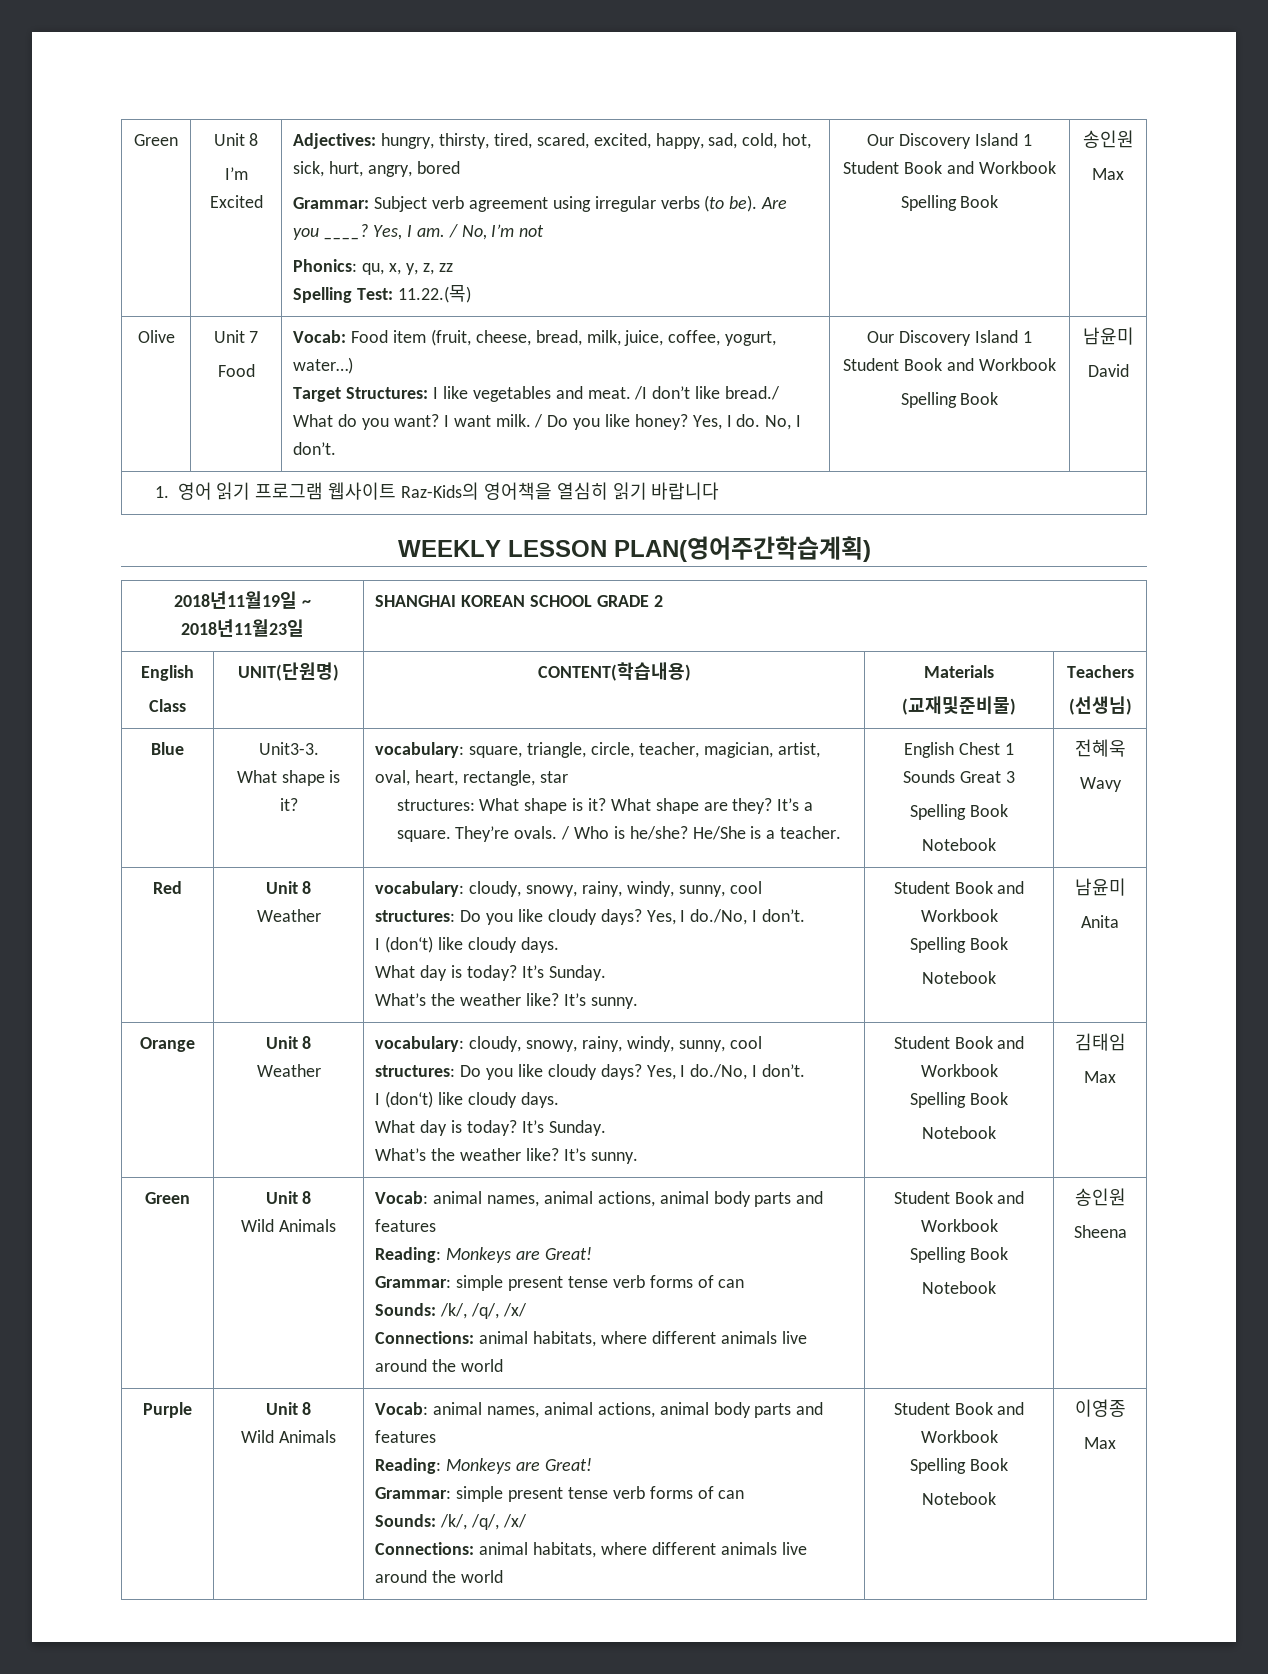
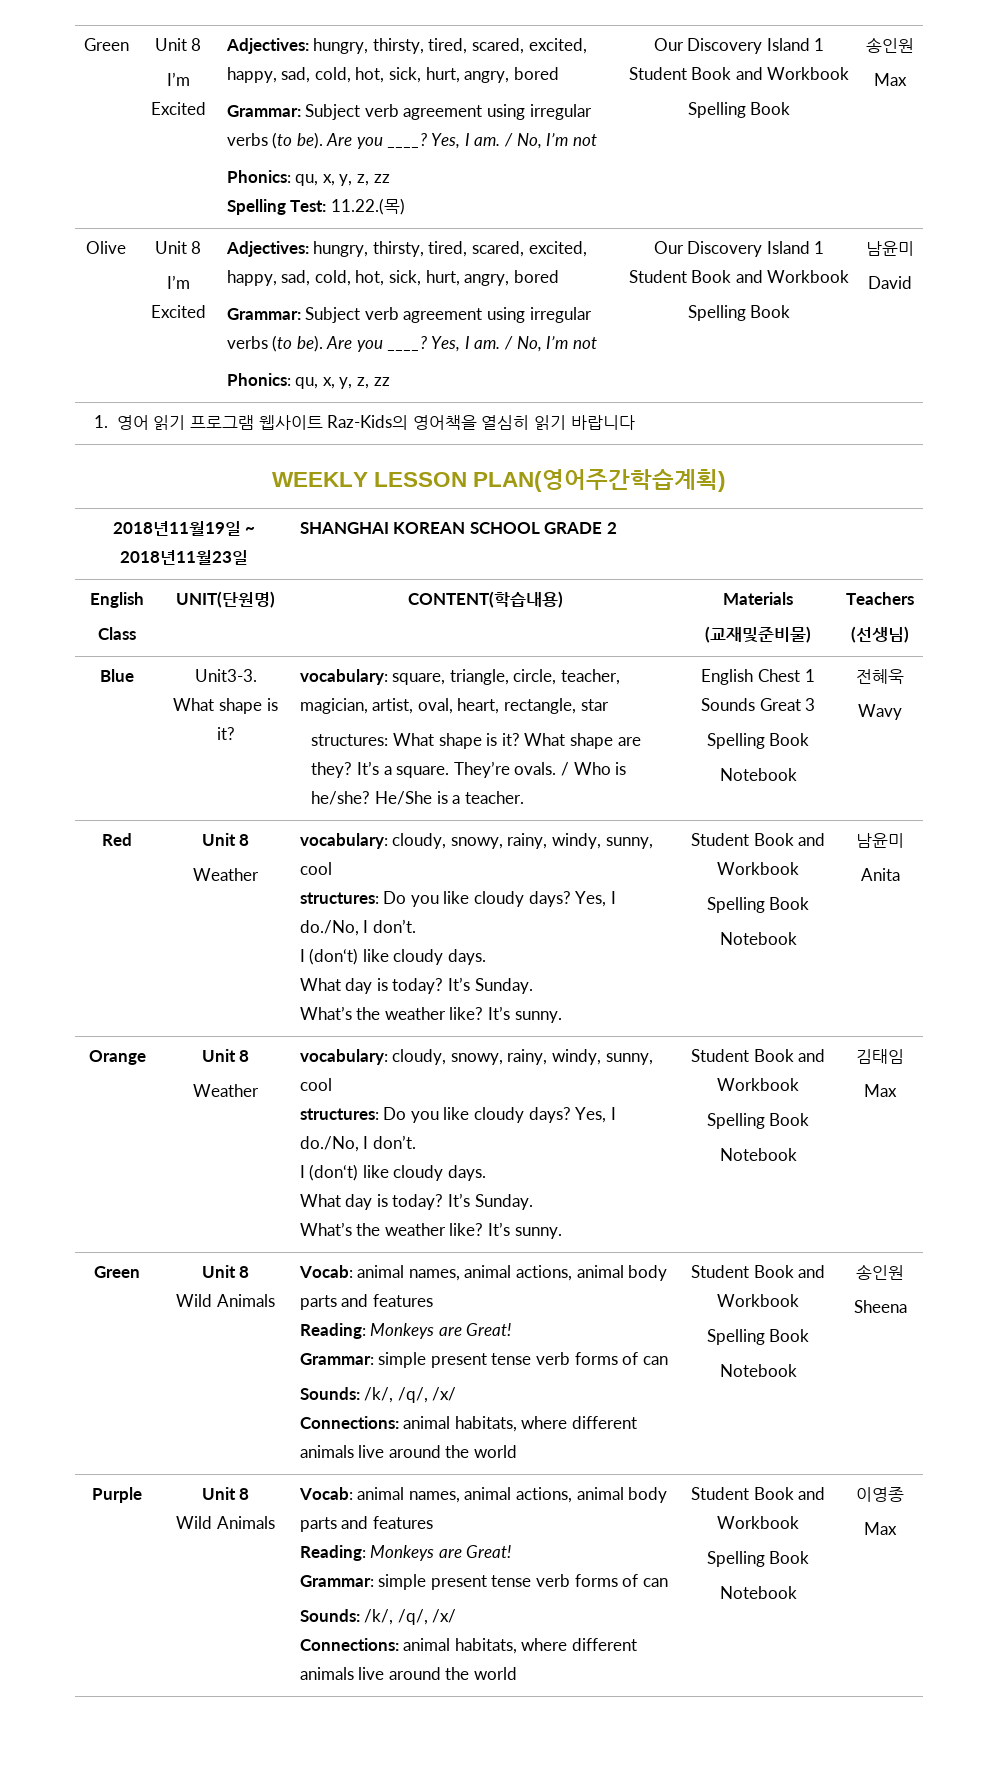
- Olive | Unit 7
- Food | Vocab: Food item (fruit, cheese, bread, milk, juice, coffee, yogurt, water…)
- Target Structures: I like vegetables and meat. /I don’t like bread./ What do you want? I want milk. / Do you like honey? Yes, I do. No, I don’t.
+ Olive | Unit 8
+ I’m Excited | Adjectives: hungry, thirsty, tired, scared, excited, happy, sad, cold, hot, sick, hurt, angry, bored
+ Grammar: Subject verb agreement using irregular verbs (to be). Are you ____? Yes, I am. / No, I’m not
+ Phonics: qu, x, y, z, zz

